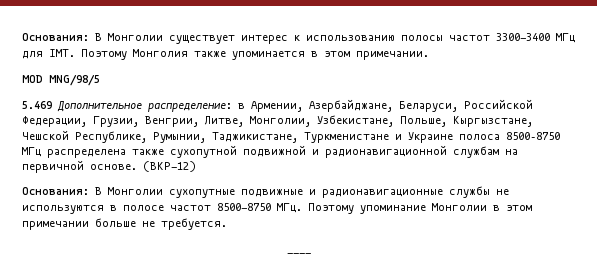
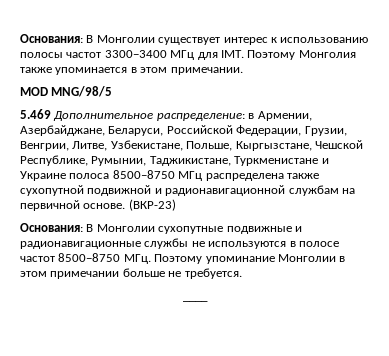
- 5.469 Дополнительное распределение: в Армении, Азербайджане, Беларуси, Российской Федерации, Грузии, Венгрии, Литве, Монголии, Узбекистане, Польше, Кыргызстане, Чешской Республике, Румынии, Таджикистане, Туркменистане и Украине полоса 8500–8750 МГц распределена также сухопутной подвижной и радионавигационной службам на первичной основе.
+ 5.469 Дополнительное распределение: в Армении, Азербайджане, Беларуси, Российской Федерации, Грузии, Венгрии, Литве, Узбекистане, Польше, Кыргызстане, Чешской Республике, Румынии, Таджикистане, Туркменистане и Украине полоса 8500–8750 МГц распределена также сухопутной подвижной и радионавигационной службам на первичной основе.
- (ВКР-12)
+ (ВКР-23)

